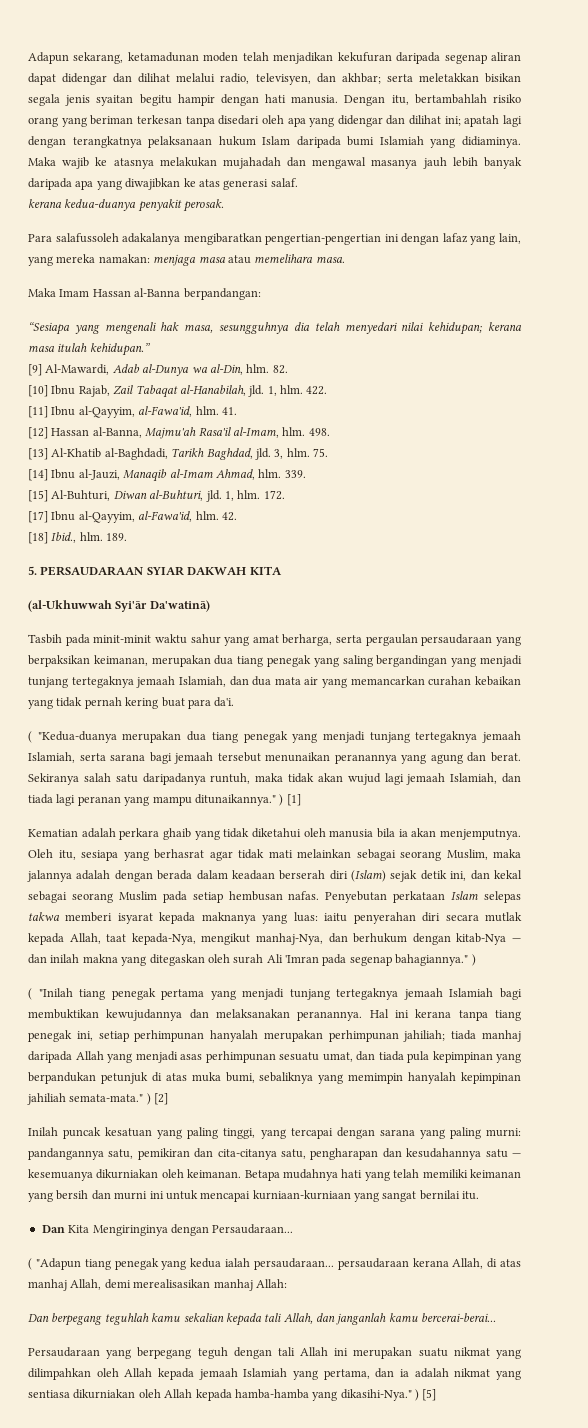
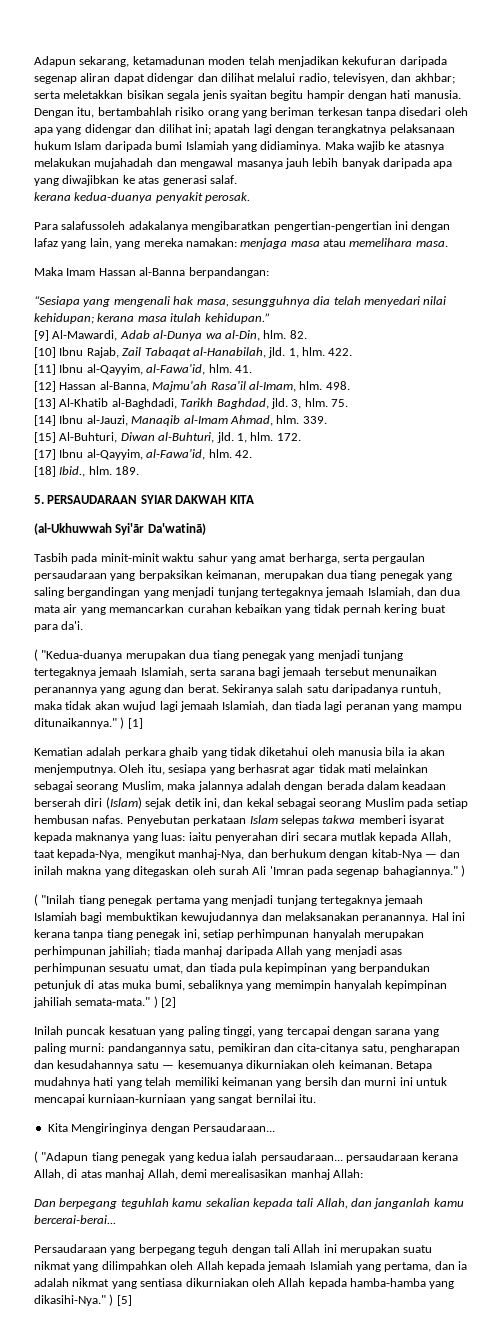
- Dan Kita Mengiringinya dengan Persaudaraan...
+ Kita Mengiringinya dengan Persaudaraan...

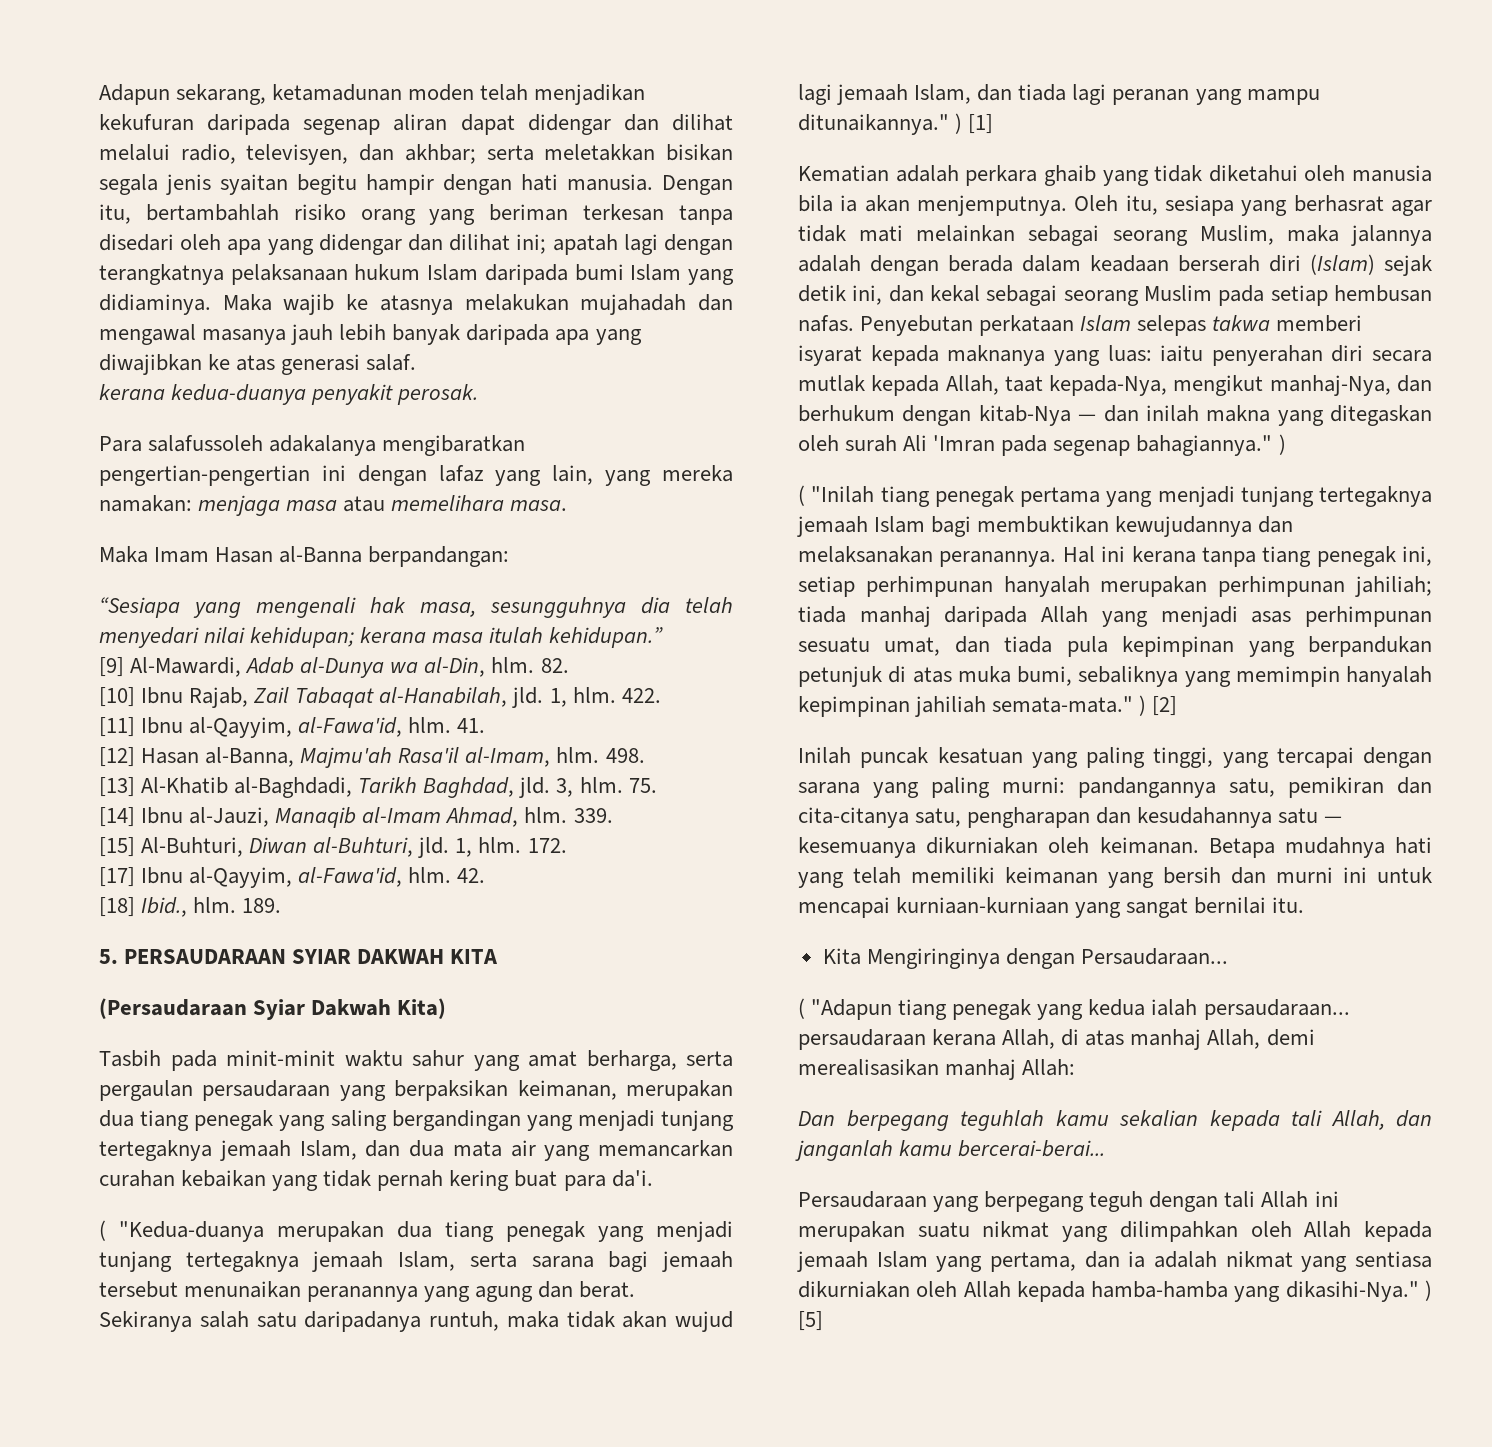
- Dengan itu, bertambahlah risiko orang yang beriman terkesan tanpa disedari oleh apa yang didengar dan dilihat ini; apatah lagi dengan terangkatnya pelaksanaan hukum Islam daripada bumi Islamiah yang didiaminya.
+ Dengan itu, bertambahlah risiko orang yang beriman terkesan tanpa disedari oleh apa yang didengar dan dilihat ini; apatah lagi dengan terangkatnya pelaksanaan hukum Islam daripada bumi Islam yang didiaminya.
- Maka Imam Hassan al-Banna berpandangan:
+ Maka Imam Hasan al-Banna berpandangan:
- [12] Hassan al-Banna, Majmu'ah Rasa'il al-Imam, hlm.
+ [12] Hasan al-Banna, Majmu'ah Rasa'il al-Imam, hlm.
- (al-Ukhuwwah Syi'ār Da'watinā)
+ (Persaudaraan Syiar Dakwah Kita)
- Tasbih pada minit-minit waktu sahur yang amat berharga, serta pergaulan persaudaraan yang berpaksikan keimanan, merupakan dua tiang penegak yang saling bergandingan yang menjadi tunjang tertegaknya jemaah Islamiah, dan dua mata air yang memancarkan curahan kebaikan yang tidak pernah kering buat para da'i.
+ Tasbih pada minit-minit waktu sahur yang amat berharga, serta pergaulan persaudaraan yang berpaksikan keimanan, merupakan dua tiang penegak yang saling bergandingan yang menjadi tunjang tertegaknya jemaah Islam, dan dua mata air yang memancarkan curahan kebaikan yang tidak pernah kering buat para da'i.
- ( "Kedua-duanya merupakan dua tiang penegak yang menjadi tunjang tertegaknya jemaah Islamiah, serta sarana bagi jemaah tersebut menunaikan peranannya yang agung dan berat.
+ ( "Kedua-duanya merupakan dua tiang penegak yang menjadi tunjang tertegaknya jemaah Islam, serta sarana bagi jemaah tersebut menunaikan peranannya yang agung dan berat.
- Sekiranya salah satu daripadanya runtuh, maka tidak akan wujud lagi jemaah Islamiah, dan tiada lagi peranan yang mampu ditunaikannya." ) [1]
+ Sekiranya salah satu daripadanya runtuh, maka tidak akan wujud lagi jemaah Islam, dan tiada lagi peranan yang mampu ditunaikannya." ) [1]
- ( "Inilah tiang penegak pertama yang menjadi tunjang tertegaknya jemaah Islamiah bagi membuktikan kewujudannya dan melaksanakan peranannya.
+ ( "Inilah tiang penegak pertama yang menjadi tunjang tertegaknya jemaah Islam bagi membuktikan kewujudannya dan melaksanakan peranannya.
- Persaudaraan yang berpegang teguh dengan tali Allah ini merupakan suatu nikmat yang dilimpahkan oleh Allah kepada jemaah Islamiah yang pertama, dan ia adalah nikmat yang sentiasa dikurniakan oleh Allah kepada hamba-hamba yang dikasihi-Nya." ) [5]
+ Persaudaraan yang berpegang teguh dengan tali Allah ini merupakan suatu nikmat yang dilimpahkan oleh Allah kepada jemaah Islam yang pertama, dan ia adalah nikmat yang sentiasa dikurniakan oleh Allah kepada hamba-hamba yang dikasihi-Nya." ) [5]

